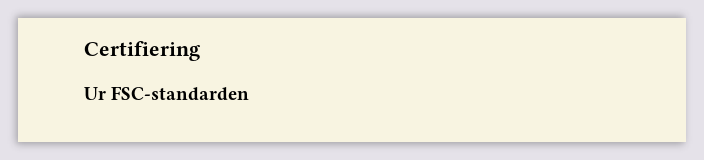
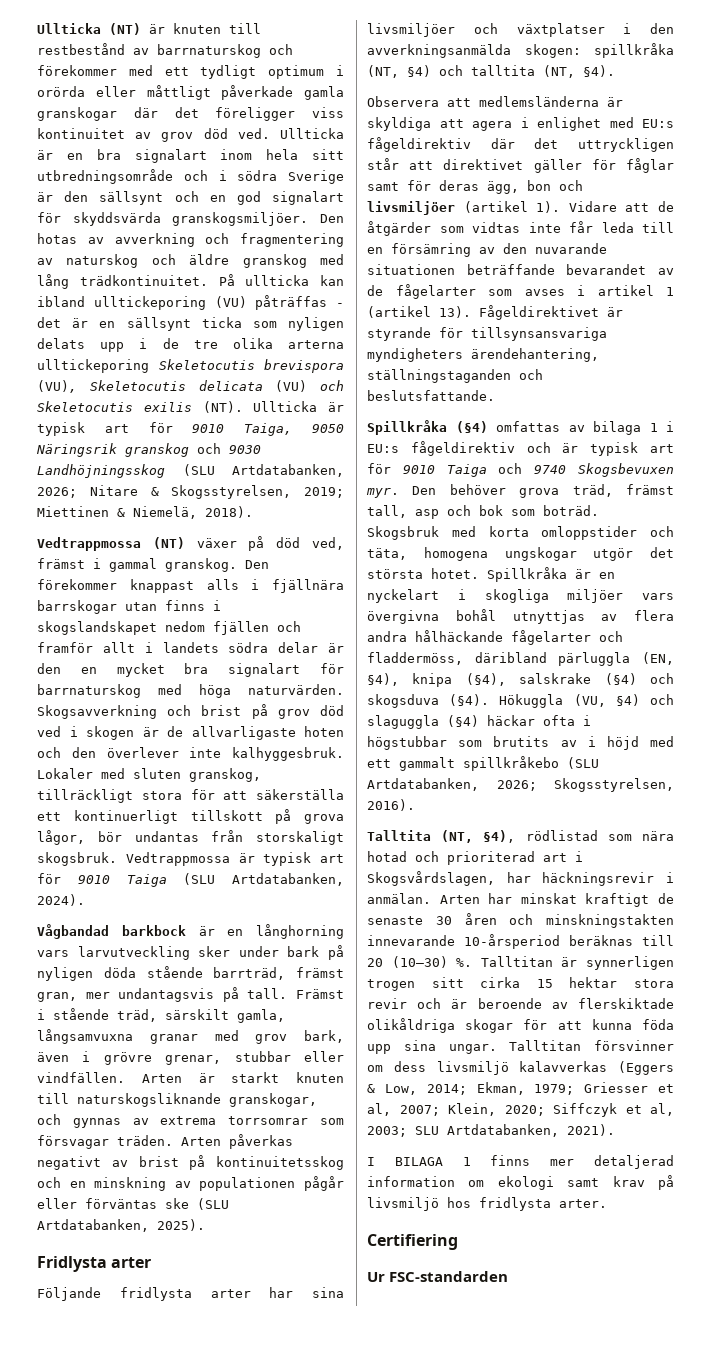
+ Ullticka (NT) är knuten till restbestånd av barrnaturskog och förekommer med ett tydligt optimum i orörda eller måttligt påverkade gamla granskogar där det föreligger viss kontinuitet av grov död ved. Ullticka är en bra signalart inom hela sitt utbredningsområde och i södra Sverige är den sällsynt och en god signalart för skyddsvärda granskogsmiljöer. Den hotas av avverkning och fragmentering av naturskog och äldre granskog med lång trädkontinuitet. På ullticka kan ibland ulltickeporing (VU) påträffas - det är en sällsynt ticka som nyligen delats upp i de tre olika arterna ulltickeporing Skeletocutis brevispora (VU), Skeletocutis delicata (VU) och Skeletocutis exilis (NT). Ullticka är typisk art för 9010 Taiga, 9050 Näringsrik granskog och 9030 Landhöjningsskog (SLU Artdatabanken, 2026; Nitare & Skogsstyrelsen, 2019; Miettinen & Niemelä, 2018).
+ Vedtrappmossa (NT) växer på död ved, främst i gammal granskog. Den förekommer knappast alls i fjällnära barrskogar utan finns i skogslandskapet nedom fjällen och framför allt i landets södra delar är den en mycket bra signalart för barrnaturskog med höga naturvärden. Skogsavverkning och brist på grov död ved i skogen är de allvarligaste hoten och den överlever inte kalhyggesbruk. Lokaler med sluten granskog, tillräckligt stora för att säkerställa ett kontinuerligt tillskott på grova lågor, bör undantas från storskaligt skogsbruk. Vedtrappmossa är typisk art för 9010 Taiga (SLU Artdatabanken, 2024).
+ Vågbandad barkbock är en långhorning vars larvutveckling sker under bark på nyligen döda stående barrträd, främst gran, mer undantagsvis på tall. Främst i stående träd, särskilt gamla, långsamvuxna granar med grov bark, även i grövre grenar, stubbar eller vindfällen. Arten är starkt knuten till naturskogsliknande granskogar, och gynnas av extrema torrsomrar som försvagar träden. Arten påverkas negativt av brist på kontinuitetsskog och en minskning av populationen pågår eller förväntas ske (SLU Artdatabanken, 2025).
+ Fridlysta arter
+ Följande fridlysta arter har sina livsmiljöer och växtplatser i den avverkningsanmälda skogen: spillkråka (NT, §4) och talltita (NT, §4).
+ Observera att medlemsländerna är skyldiga att agera i enlighet med EU:s fågeldirektiv där det uttryckligen står att direktivet gäller för fåglar samt för deras ägg, bon och livsmiljöer (artikel 1). Vidare att de åtgärder som vidtas inte får leda till en försämring av den nuvarande situationen beträffande bevarandet av de fågelarter som avses i artikel 1 (artikel 13). Fågeldirektivet är styrande för tillsynsansvariga myndigheters ärendehantering, ställningstaganden och beslutsfattande.
+ Spillkråka (§4) omfattas av bilaga 1 i EU:s fågeldirektiv och är typisk art för 9010 Taiga och 9740 Skogsbevuxen myr. Den behöver grova träd, främst tall, asp och bok som boträd. Skogsbruk med korta omloppstider och täta, homogena ungskogar utgör det största hotet. Spillkråka är en nyckelart i skogliga miljöer vars övergivna bohål utnyttjas av flera andra hålhäckande fågelarter och fladdermöss, däribland pärluggla (EN, §4), knipa (§4), salskrake (§4) och skogsduva (§4). Hökuggla (VU, §4) och slaguggla (§4) häckar ofta i högstubbar som brutits av i höjd med ett gammalt spillkråkebo (SLU Artdatabanken, 2026; Skogsstyrelsen, 2016).
+ Talltita (NT, §4), rödlistad som nära hotad och prioriterad art i Skogsvårdslagen, har häckningsrevir i anmälan. Arten har minskat kraftigt de senaste 30 åren och minskningstakten innevarande 10-årsperiod beräknas till 20 (10–30) %. Talltitan är synnerligen trogen sitt cirka 15 hektar stora revir och är beroende av flerskiktade olikåldriga skogar för att kunna föda upp sina ungar. Talltitan försvinner om dess livsmiljö kalavverkas (Eggers & Low, 2014; Ekman, 1979; Griesser et al, 2007; Klein, 2020; Siffczyk et al, 2003; SLU Artdatabanken, 2021).
+ I BILAGA 1 finns mer detaljerad information om ekologi samt krav på livsmiljö hos fridlysta arter.

